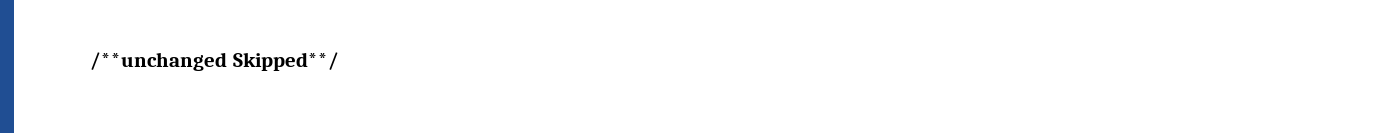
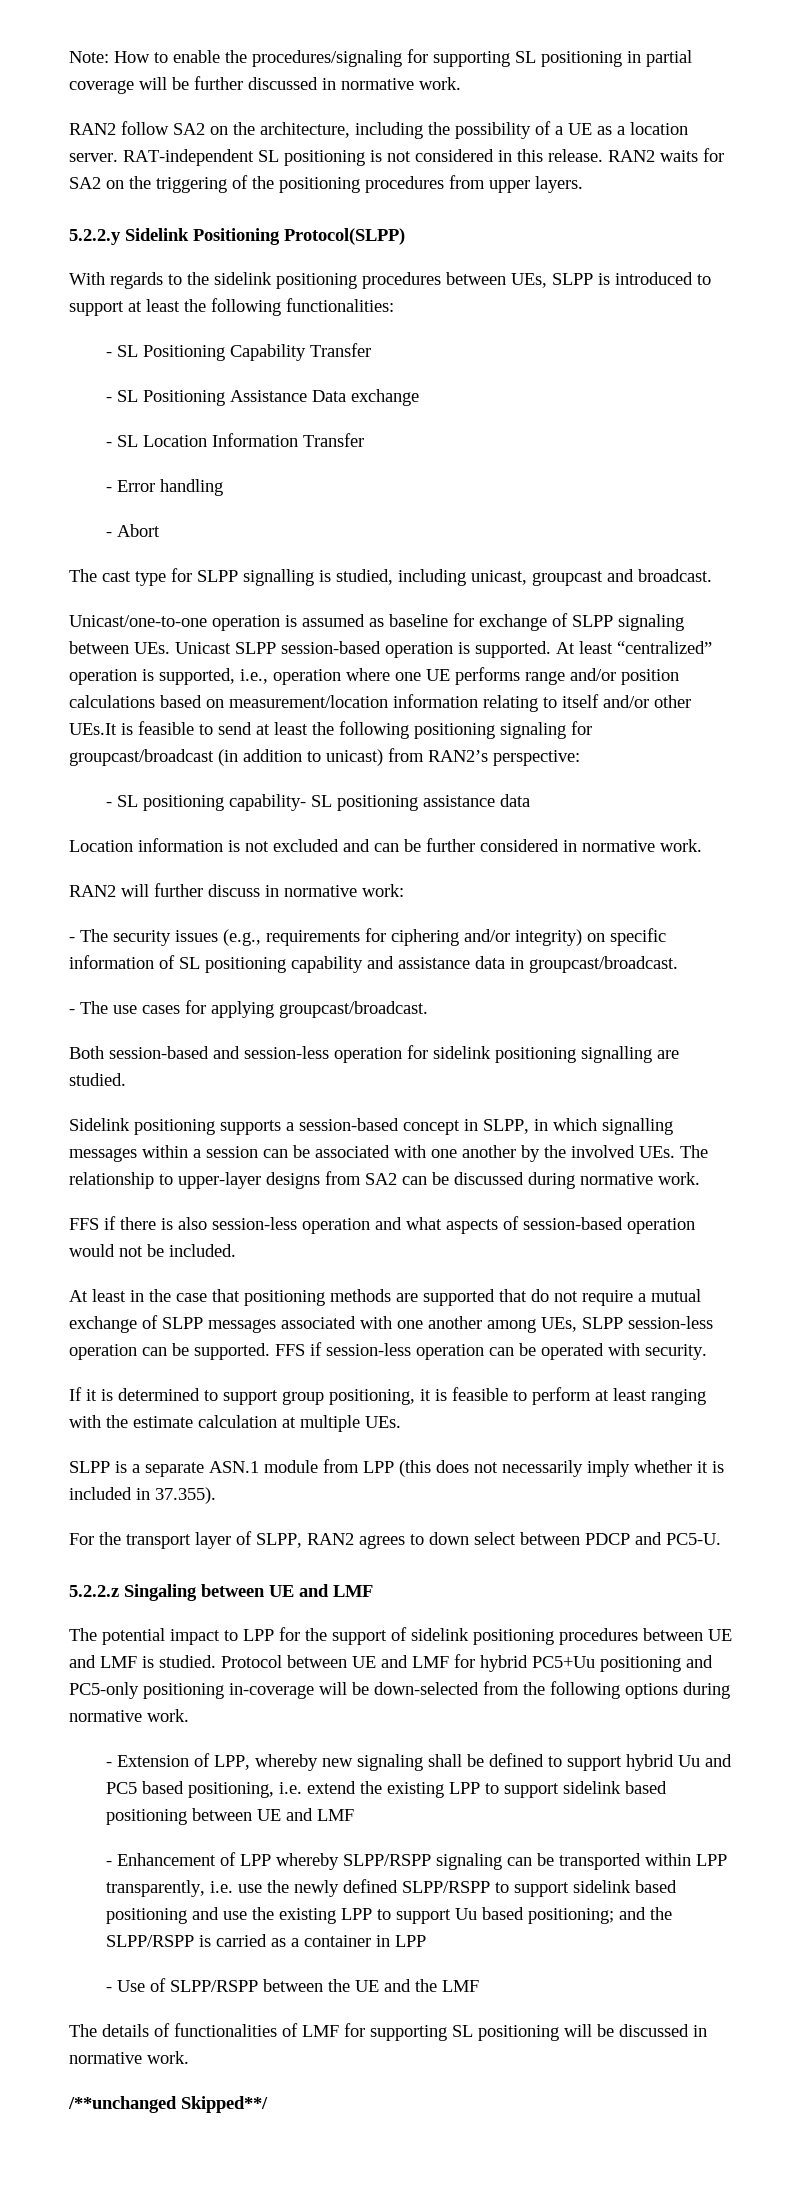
+ Note: How to enable the procedures/signaling for supporting SL positioning in partial coverage will be further discussed in normative work.
+ RAN2 follow SA2 on the architecture, including the possibility of a UE as a location server. RAT-independent SL positioning is not considered in this release. RAN2 waits for SA2 on the triggering of the positioning procedures from upper layers.
+ 5.2.2.y Sidelink Positioning Protocol(SLPP)
+ With regards to the sidelink positioning procedures between UEs, SLPP is introduced to support at least the following functionalities:
+ - SL Positioning Capability Transfer
+ - SL Positioning Assistance Data exchange
+ - SL Location Information Transfer
+ - Error handling
+ - Abort
+ The cast type for SLPP signalling is studied, including unicast, groupcast and broadcast.
+ Unicast/one-to-one operation is assumed as baseline for exchange of SLPP signaling between UEs. Unicast SLPP session-based operation is supported. At least “centralized” operation is supported, i.e., operation where one UE performs range and/or position calculations based on measurement/location information relating to itself and/or other UEs.It is feasible to send at least the following positioning signaling for groupcast/broadcast (in addition to unicast) from RAN2’s perspective:
+ - SL positioning capability- SL positioning assistance data
+ Location information is not excluded and can be further considered in normative work.
+ RAN2 will further discuss in normative work:
+ - The security issues (e.g., requirements for ciphering and/or integrity) on specific information of SL positioning capability and assistance data in groupcast/broadcast.
+ - The use cases for applying groupcast/broadcast.
+ Both session-based and session-less operation for sidelink positioning signalling are studied.
+ Sidelink positioning supports a session-based concept in SLPP, in which signalling messages within a session can be associated with one another by the involved UEs. The relationship to upper-layer designs from SA2 can be discussed during normative work.
+ FFS if there is also session-less operation and what aspects of session-based operation would not be included.
+ At least in the case that positioning methods are supported that do not require a mutual exchange of SLPP messages associated with one another among UEs, SLPP session-less operation can be supported. FFS if session-less operation can be operated with security.
+ If it is determined to support group positioning, it is feasible to perform at least ranging with the estimate calculation at multiple UEs.
+ SLPP is a separate ASN.1 module from LPP (this does not necessarily imply whether it is included in 37.355).
+ For the transport layer of SLPP, RAN2 agrees to down select between PDCP and PC5-U.
+ 5.2.2.z Singaling between UE and LMF
+ The potential impact to LPP for the support of sidelink positioning procedures between UE and LMF is studied. Protocol between UE and LMF for hybrid PC5+Uu positioning and PC5-only positioning in-coverage will be down-selected from the following options during normative work.
+ - Extension of LPP, whereby new signaling shall be defined to support hybrid Uu and PC5 based positioning, i.e. extend the existing LPP to support sidelink based positioning between UE and LMF
+ - Enhancement of LPP whereby SLPP/RSPP signaling can be transported within LPP transparently, i.e. use the newly defined SLPP/RSPP to support sidelink based positioning and use the existing LPP to support Uu based positioning; and the SLPP/RSPP is carried as a container in LPP
+ - Use of SLPP/RSPP between the UE and the LMF
+ The details of functionalities of LMF for supporting SL positioning will be discussed in normative work.

